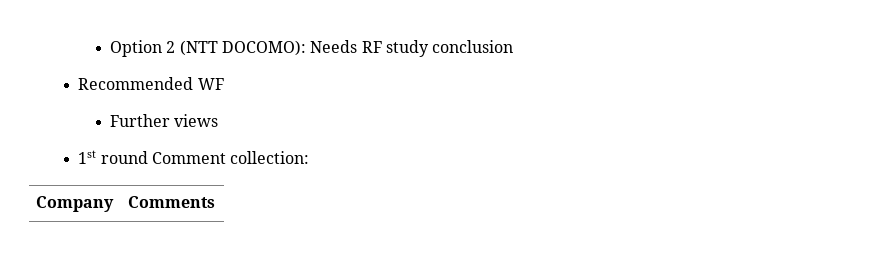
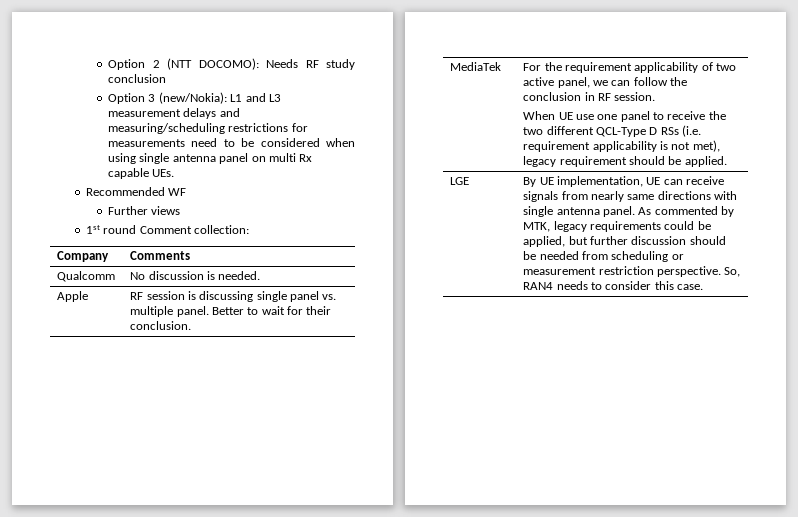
+ Option 3 (new/Nokia): L1 and L3 measurement delays and measuring/scheduling restrictions for measurements need to be considered when using single antenna panel on multi Rx capable UEs.
+ Qualcomm | No discussion is needed.
+ Apple | RF session is discussing single panel vs. multiple panel. Better to wait for their conclusion.
+ MediaTek | For the requirement applicability of two active panel, we can follow the conclusion in RF session.
+ When UE use one panel to receive the two different QCL-Type D RSs (i.e. requirement applicability is not met), legacy requirement should be applied.
+ LGE | By UE implementation, UE can receive signals from nearly same directions with single antenna panel. As commented by MTK, legacy requirements could be applied, but further discussion should be needed from scheduling or measurement restriction perspective. So, RAN4 needs to consider this case.

